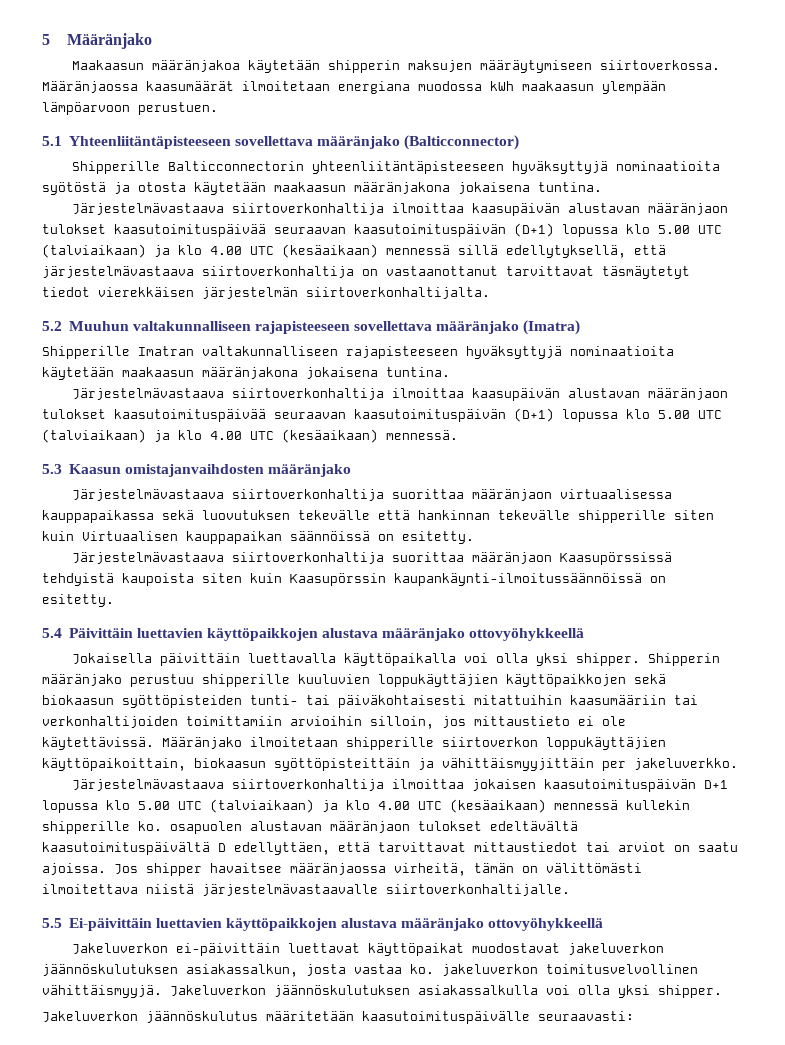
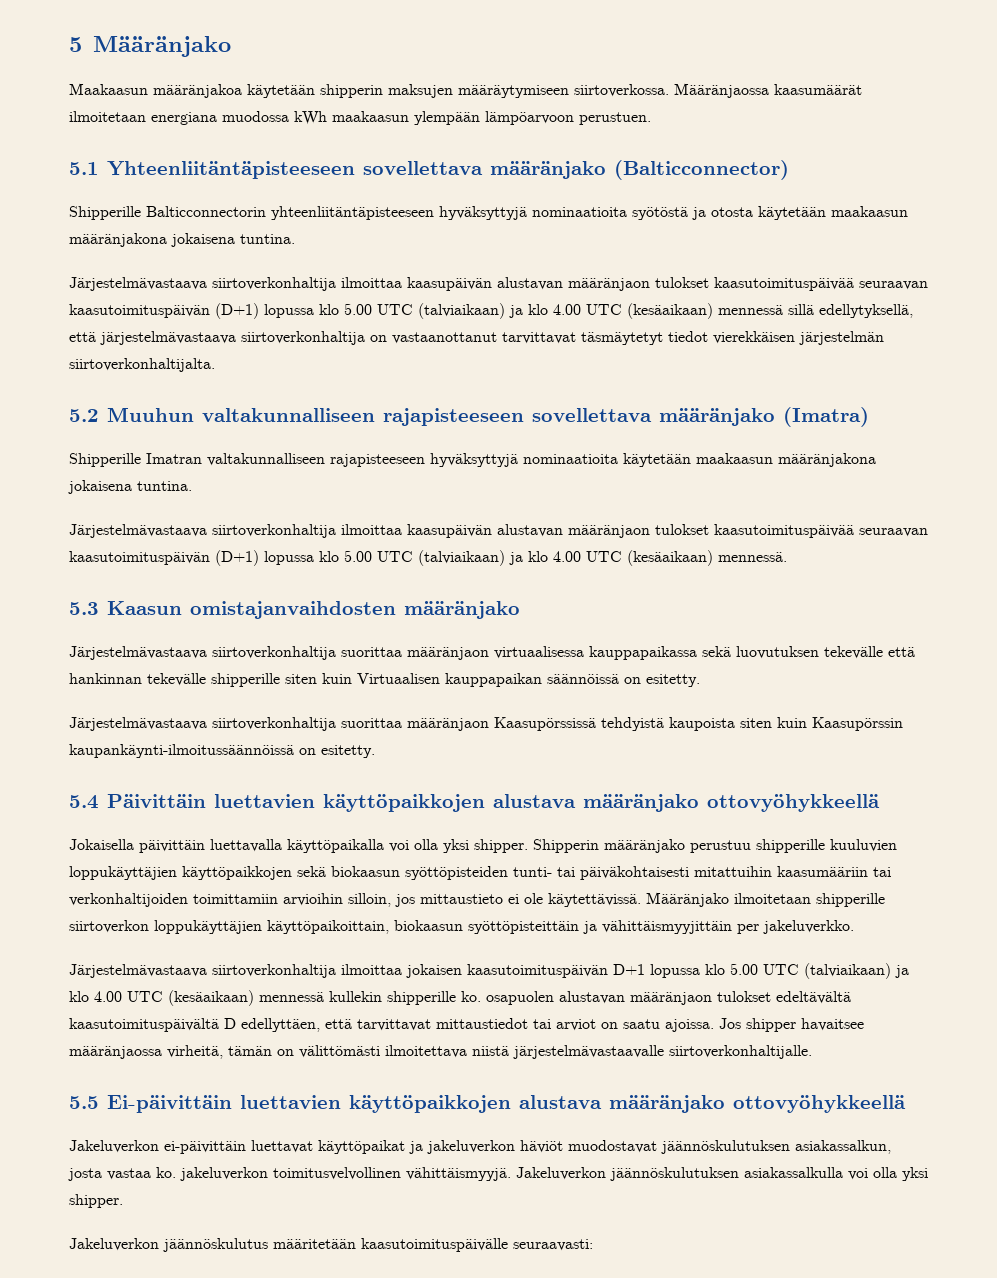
- Jakeluverkon ei-päivittäin luettavat käyttöpaikat muodostavat jakeluverkon jäännöskulutuksen asiakassalkun, josta vastaa ko. jakeluverkon toimitusvelvollinen vähittäismyyjä.
+ Jakeluverkon ei-päivittäin luettavat käyttöpaikat ja jakeluverkon häviöt muodostavat jäännöskulutuksen asiakassalkun, josta vastaa ko. jakeluverkon toimitusvelvollinen vähittäismyyjä.

